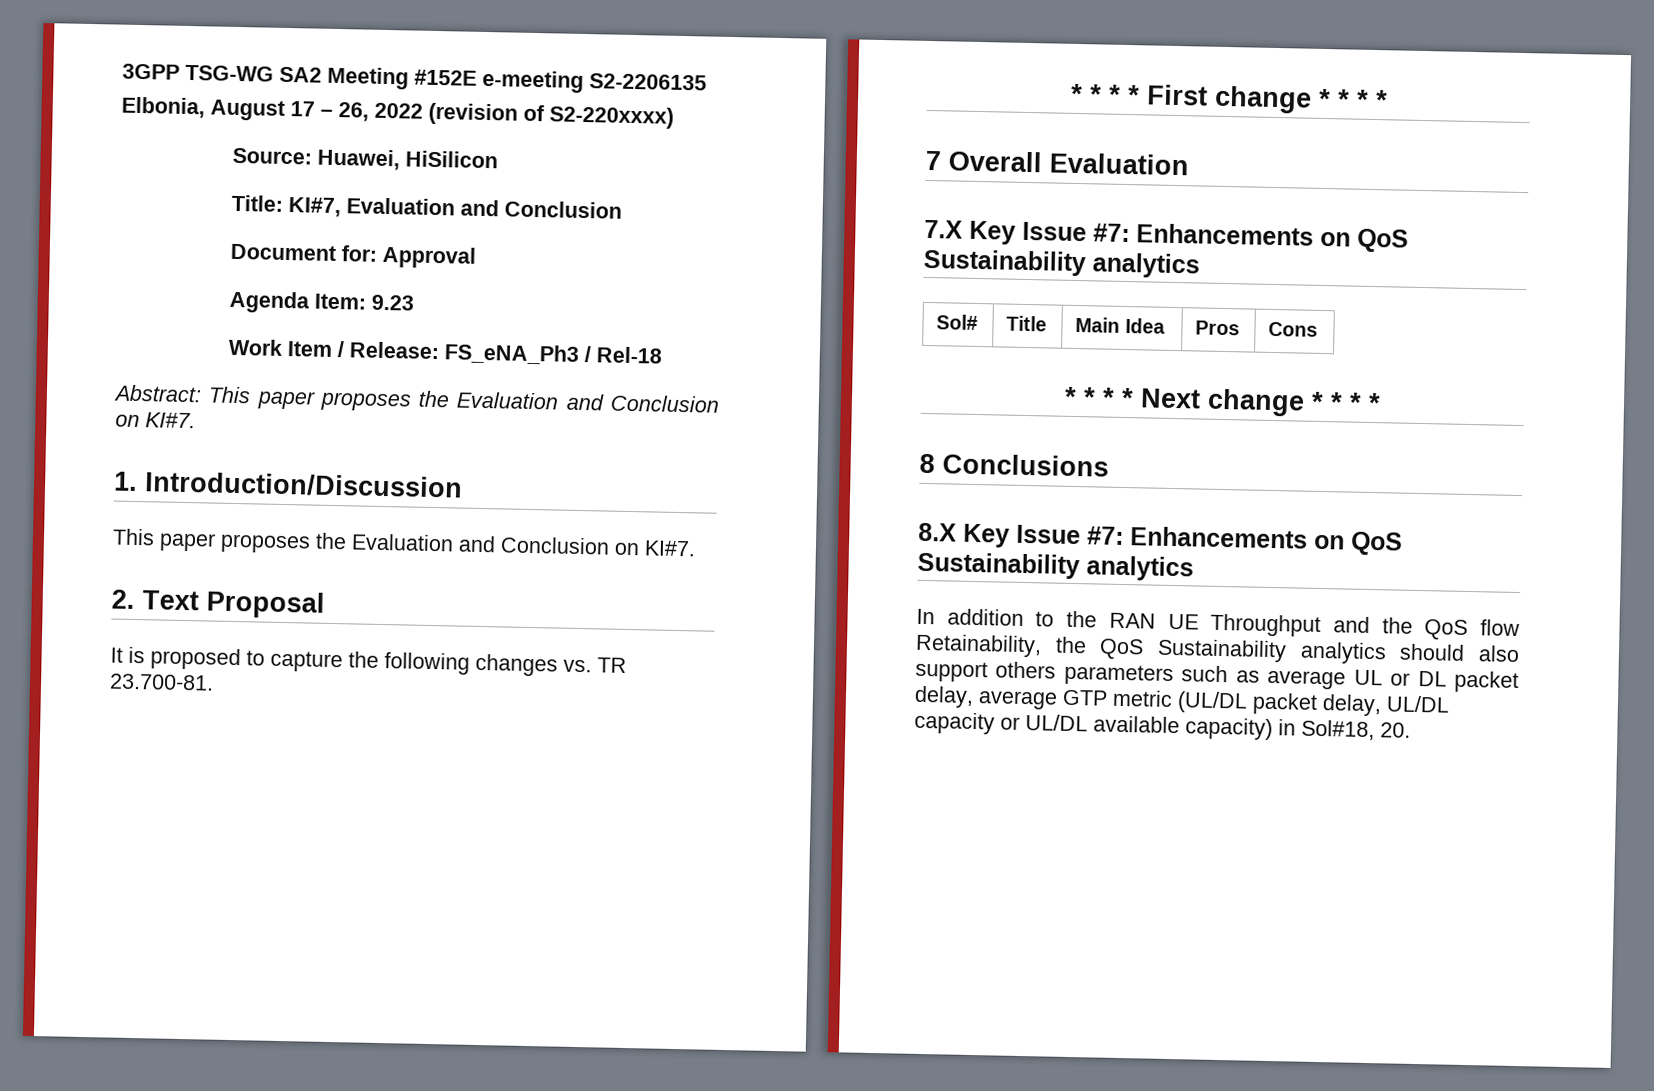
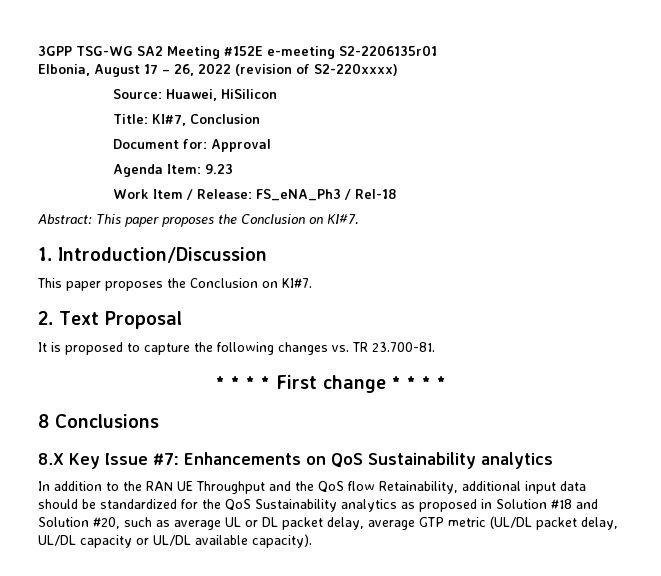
- 3GPP TSG-WG SA2 Meeting #152E e-meeting S2-2206135
+ 3GPP TSG-WG SA2 Meeting #152E e-meeting S2-2206135r01
- Title: KI#7, Evaluation and Conclusion
+ Title: KI#7, Conclusion
- Abstract: This paper proposes the Evaluation and Conclusion on KI#7.
+ Abstract: This paper proposes the Conclusion on KI#7.
  1. Introduction/Discussion
- This paper proposes the Evaluation and Conclusion on KI#7.
+ This paper proposes the Conclusion on KI#7.
- 7 Overall Evaluation
- 7.X Key Issue #7: Enhancements on QoS Sustainability analytics
- Sol# | Title | Main Idea | Pros | Cons
- * * * * Next change * * * *
- In addition to the RAN UE Throughput and the QoS flow Retainability, the QoS Sustainability analytics should also support others parameters such as average UL or DL packet delay, average GTP metric (UL/DL packet delay, UL/DL capacity or UL/DL available capacity) in Sol#18, 20.
+ In addition to the RAN UE Throughput and the QoS flow Retainability, additional input data should be standardized for the QoS Sustainability analytics as proposed in Solution #18 and Solution #20, such as average UL or DL packet delay, average GTP metric (UL/DL packet delay, UL/DL capacity or UL/DL available capacity).

